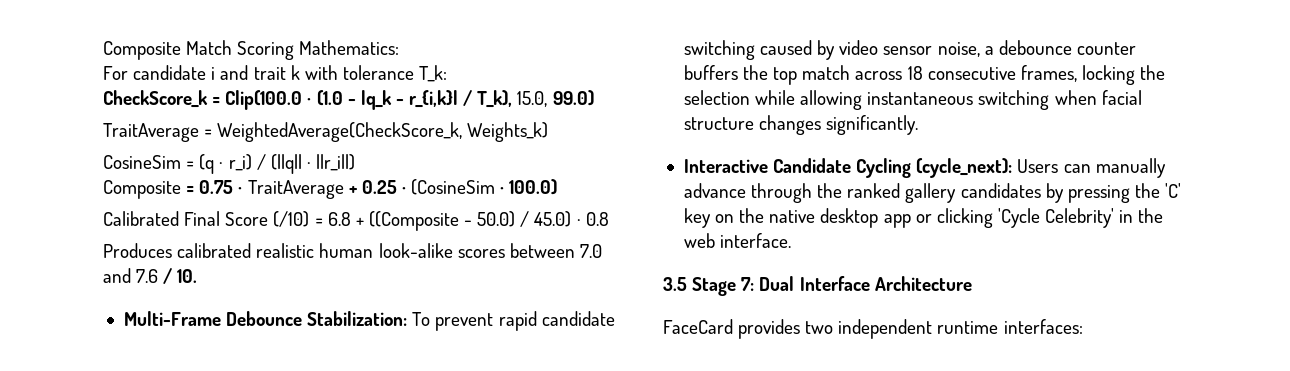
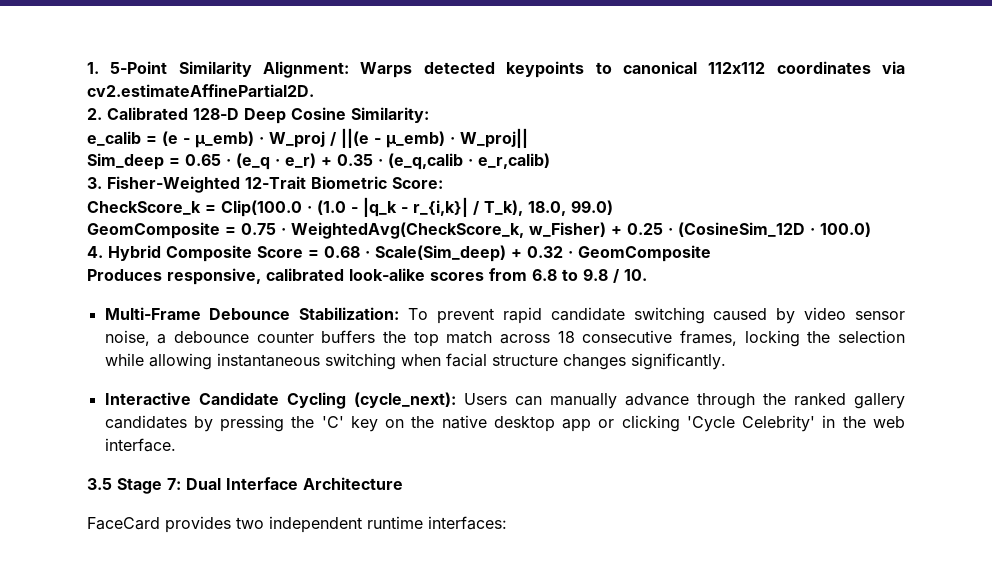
- Composite Match Scoring Mathematics:
- For candidate i and trait k with tolerance T_k:
+ 1. 5-Point Similarity Alignment: Warps detected keypoints to canonical 112x112 coordinates via cv2.estimateAffinePartial2D.
+ 2. Calibrated 128-D Deep Cosine Similarity:
+ e_calib = (e - μ_emb) · W_proj / ||(e - μ_emb) · W_proj||
+ Sim_deep = 0.65 · (e_q · e_r) + 0.35 · (e_q,calib · e_r,calib)
+ 3. Fisher-Weighted 12-Trait Biometric Score:
- CheckScore_k = Clip(100.0 · (1.0 - |q_k - r_{i,k}| / T_k), 15.0, 99.0)
+ CheckScore_k = Clip(100.0 · (1.0 - |q_k - r_{i,k}| / T_k), 18.0, 99.0)
- TraitAverage = WeightedAverage(CheckScore_k, Weights_k)
- CosineSim = (q · r_i) / (||q|| · ||r_i||)
- Composite = 0.75 · TraitAverage + 0.25 · (CosineSim · 100.0)
+ GeomComposite = 0.75 · WeightedAvg(CheckScore_k, w_Fisher) + 0.25 · (CosineSim_12D · 100.0)
- Calibrated Final Score (/10) = 6.8 + ((Composite - 50.0) / 45.0) · 0.8
- Produces calibrated realistic human look-alike scores between 7.0 and 7.6 / 10.
+ 4. Hybrid Composite Score = 0.68 · Scale(Sim_deep) + 0.32 · GeomComposite
+ Produces responsive, calibrated look-alike scores from 6.8 to 9.8 / 10.

